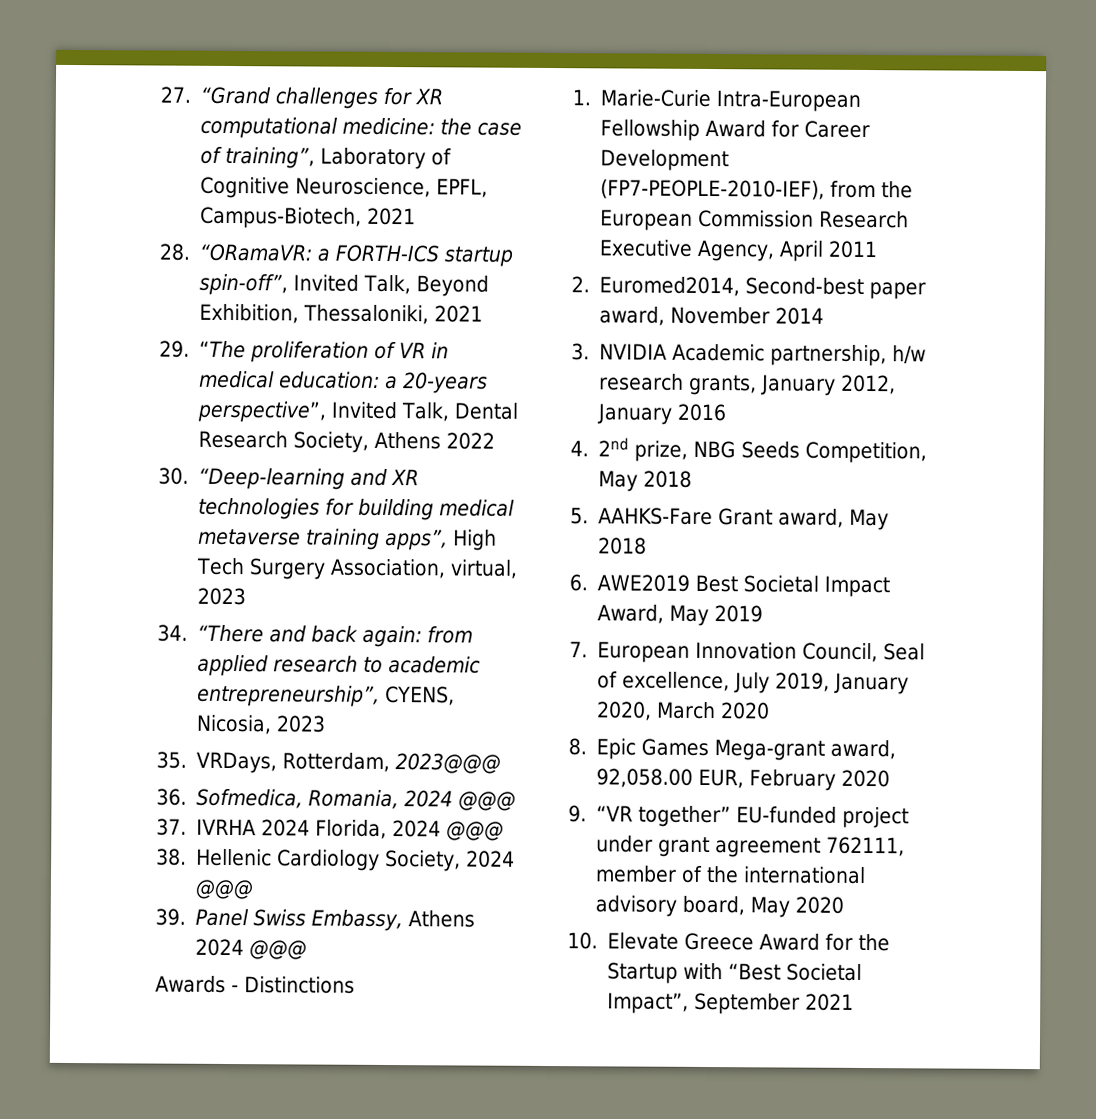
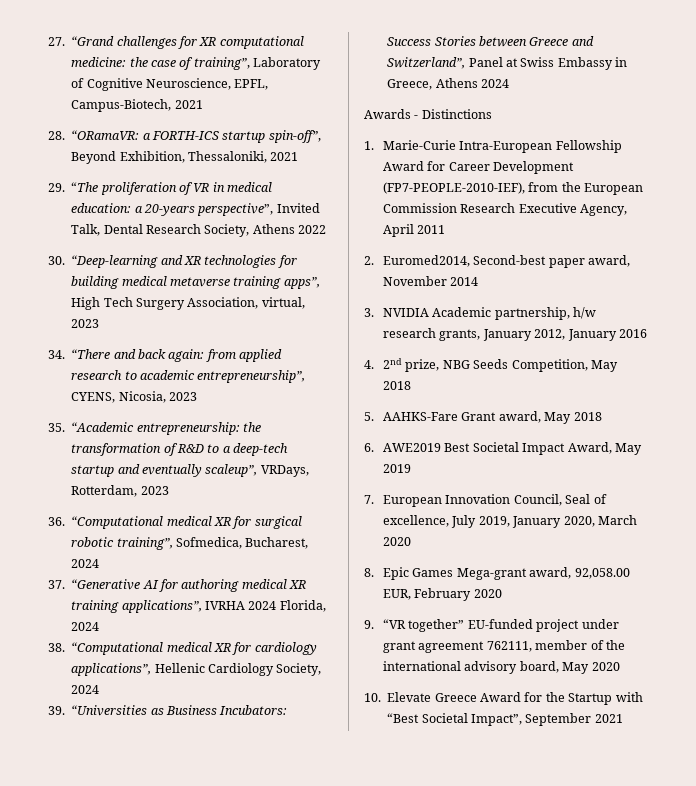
- 28. “ORamaVR: a FORTH-ICS startup spin-off”, Invited Talk, Beyond Exhibition, Thessaloniki, 2021
+ 28. “ORamaVR: a FORTH-ICS startup spin-off”, Beyond Exhibition, Thessaloniki, 2021
- 35. VRDays, Rotterdam, 2023@@@
+ 35. “Academic entrepreneurship: the transformation of R&D to a deep-tech startup and eventually scaleup”, VRDays, Rotterdam, 2023
- 36. Sofmedica, Romania, 2024 @@@
+ 36. “Computational medical XR for surgical robotic training”, Sofmedica, Bucharest, 2024
- 37. IVRHA 2024 Florida, 2024 @@@
+ 37. “Generative AI for authoring medical XR training applications”, IVRHA 2024 Florida, 2024
- 38. Hellenic Cardiology Society, 2024 @@@
+ 38. “Computational medical XR for cardiology applications”, Hellenic Cardiology Society, 2024
- 39. Panel Swiss Embassy, Athens 2024 @@@
+ 39. “Universities as Business Incubators: Success Stories between Greece and Switzerland”, Panel at Swiss Embassy in Greece, Athens 2024

